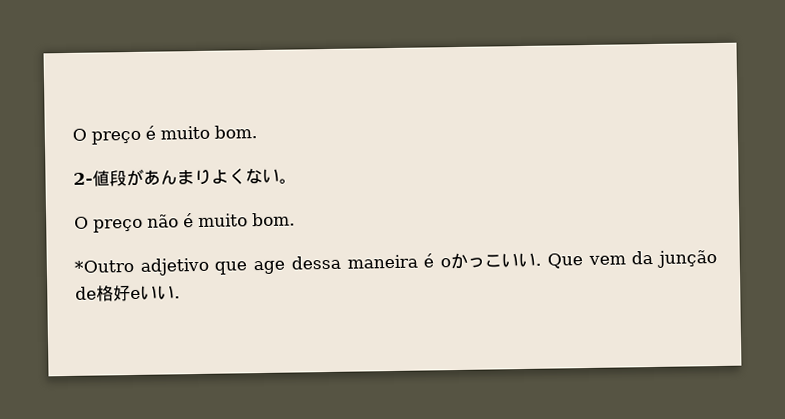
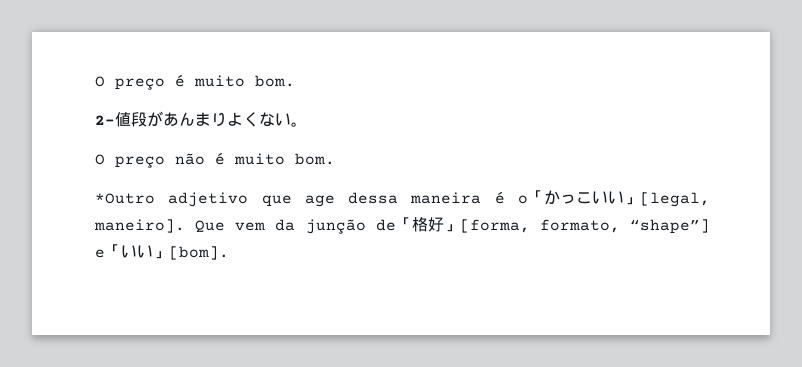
- *Outro adjetivo que age dessa maneira é oかっこいい.
+ *Outro adjetivo que age dessa maneira é o「かっこいい」[legal, maneiro].
- Que vem da junção de格好eいい.
+ Que vem da junção de「格好」[forma, formato, “shape”] e「いい」[bom].

